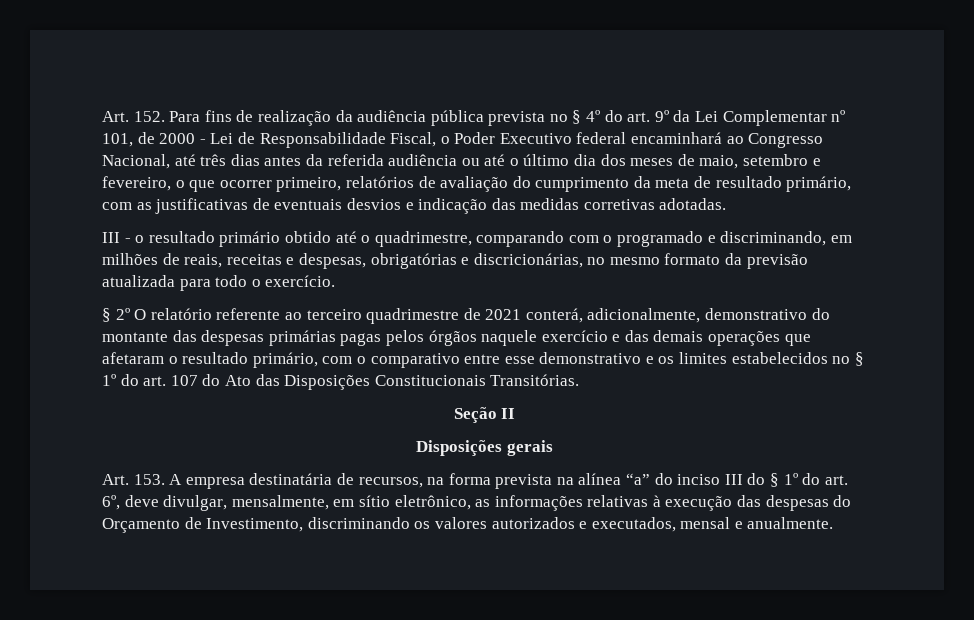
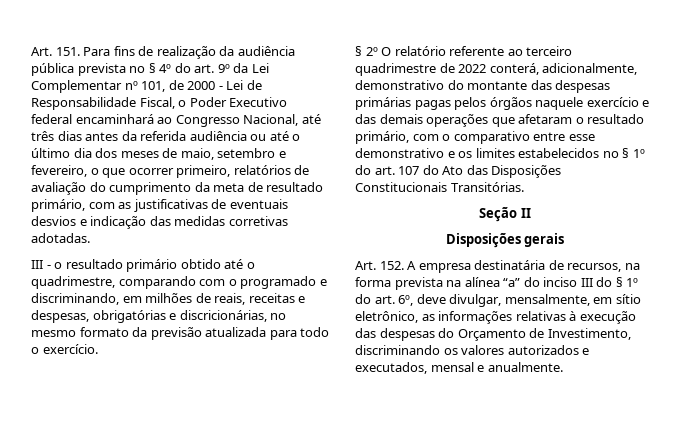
- Art. 152. Para fins de realização da audiência pública prevista no § 4º do art. 9º da Lei Complementar nº 101, de 2000 - Lei de Responsabilidade Fiscal, o Poder Executivo federal encaminhará ao Congresso Nacional, até três dias antes da referida audiência ou até o último dia dos meses de maio, setembro e fevereiro, o que ocorrer primeiro, relatórios de avaliação do cumprimento da meta de resultado primário, com as justificativas de eventuais desvios e indicação das medidas corretivas adotadas.
+ Art. 151. Para fins de realização da audiência pública prevista no § 4º do art. 9º da Lei Complementar nº 101, de 2000 - Lei de Responsabilidade Fiscal, o Poder Executivo federal encaminhará ao Congresso Nacional, até três dias antes da referida audiência ou até o último dia dos meses de maio, setembro e fevereiro, o que ocorrer primeiro, relatórios de avaliação do cumprimento da meta de resultado primário, com as justificativas de eventuais desvios e indicação das medidas corretivas adotadas.
- § 2º O relatório referente ao terceiro quadrimestre de 2021 conterá, adicionalmente, demonstrativo do montante das despesas primárias pagas pelos órgãos naquele exercício e das demais operações que afetaram o resultado primário, com o comparativo entre esse demonstrativo e os limites estabelecidos no § 1º do art. 107 do Ato das Disposições Constitucionais Transitórias.
+ § 2º O relatório referente ao terceiro quadrimestre de 2022 conterá, adicionalmente, demonstrativo do montante das despesas primárias pagas pelos órgãos naquele exercício e das demais operações que afetaram o resultado primário, com o comparativo entre esse demonstrativo e os limites estabelecidos no § 1º do art. 107 do Ato das Disposições Constitucionais Transitórias.
- Art. 153. A empresa destinatária de recursos, na forma prevista na alínea “a” do inciso III do § 1º do art. 6º, deve divulgar, mensalmente, em sítio eletrônico, as informações relativas à execução das despesas do Orçamento de Investimento, discriminando os valores autorizados e executados, mensal e anualmente.
+ Art. 152. A empresa destinatária de recursos, na forma prevista na alínea “a” do inciso III do § 1º do art. 6º, deve divulgar, mensalmente, em sítio eletrônico, as informações relativas à execução das despesas do Orçamento de Investimento, discriminando os valores autorizados e executados, mensal e anualmente.

